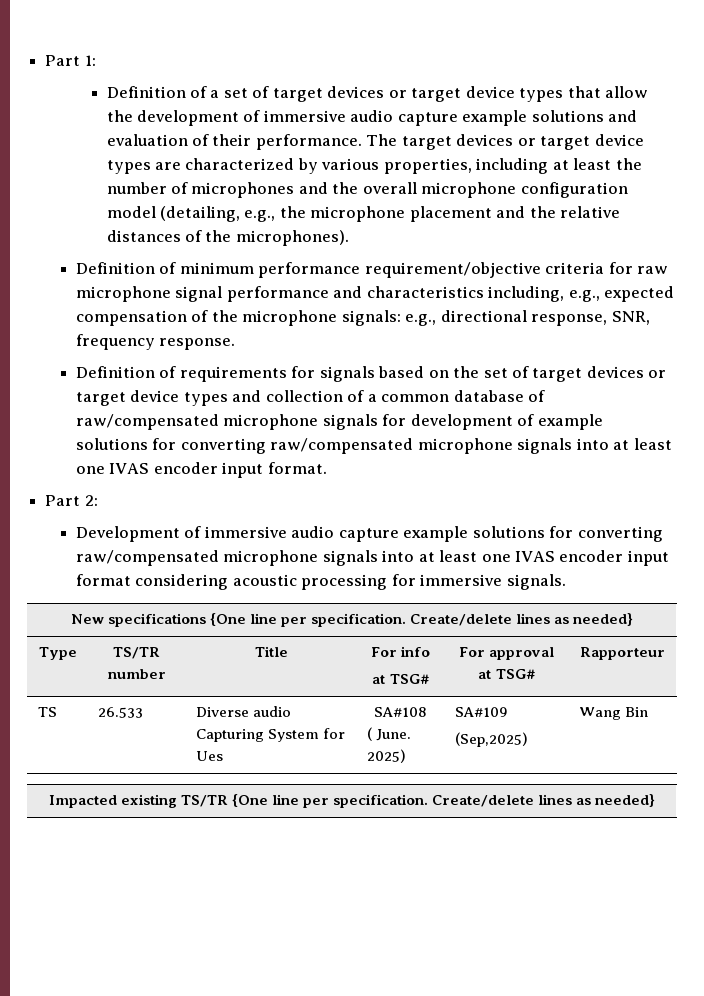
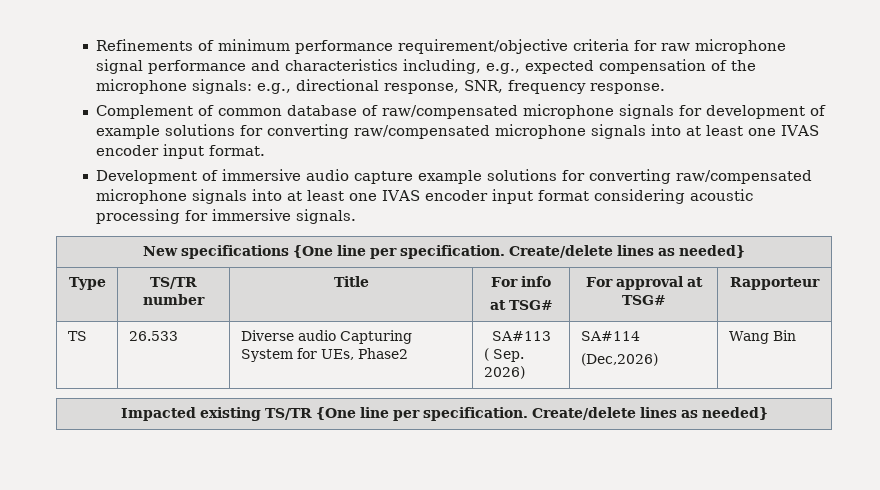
- Part 1:
- Definition of a set of target devices or target device types that allow the development of immersive audio capture example solutions and evaluation of their performance. The target devices or target device types are characterized by various properties, including at least the number of microphones and the overall microphone configuration model (detailing, e.g., the microphone placement and the relative distances of the microphones).
- Definition of minimum performance requirement/objective criteria for raw microphone signal performance and characteristics including, e.g., expected compensation of the microphone signals: e.g., directional response, SNR, frequency response.
+ Refinements of minimum performance requirement/objective criteria for raw microphone signal performance and characteristics including, e.g., expected compensation of the microphone signals: e.g., directional response, SNR, frequency response.
- Definition of requirements for signals based on the set of target devices or target device types and collection of a common database of raw/compensated microphone signals for development of example solutions for converting raw/compensated microphone signals into at least one IVAS encoder input format.
+ Complement of common database of raw/compensated microphone signals for development of example solutions for converting raw/compensated microphone signals into at least one IVAS encoder input format.
- Part 2:
- TS | 26.533 | Diverse audio Capturing System for Ues | SA#108
- ( June. 2025) | SA#109
- (Sep,2025) | Wang Bin
+ TS | 26.533 | Diverse audio Capturing System for UEs, Phase2 | SA#113
+ ( Sep. 2026) | SA#114
+ (Dec,2026) | Wang Bin

